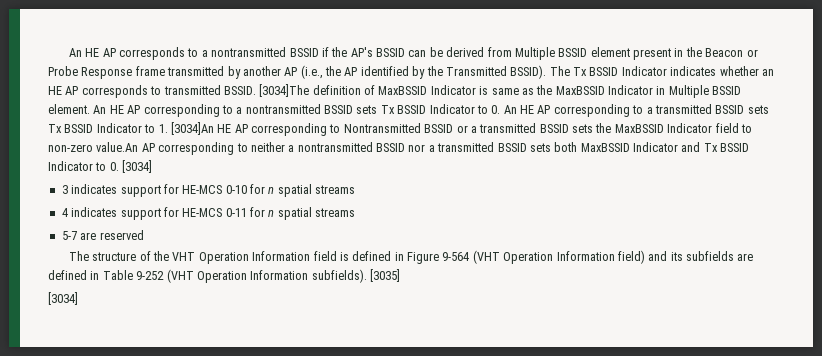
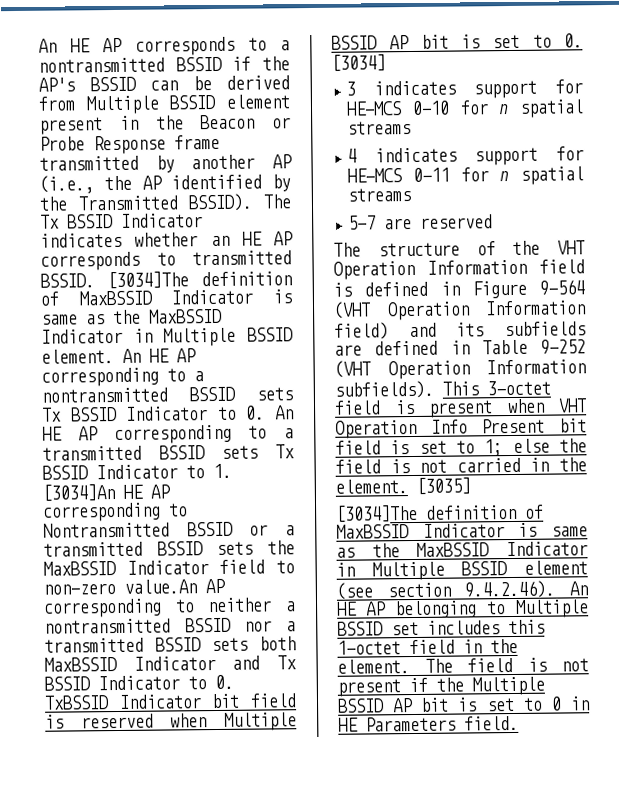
- An HE AP corresponding to a nontransmitted BSSID sets Tx BSSID Indicator to 0. An HE AP corresponding to a transmitted BSSID sets Tx BSSID Indicator to 1. [3034]An HE AP corresponding to Nontransmitted BSSID or a transmitted BSSID sets the MaxBSSID Indicator field to non-zero value.An AP corresponding to neither a nontransmitted BSSID nor a transmitted BSSID sets both MaxBSSID Indicator and Tx BSSID Indicator to 0. [3034]
+ An HE AP corresponding to a nontransmitted BSSID sets Tx BSSID Indicator to 0. An HE AP corresponding to a transmitted BSSID sets Tx BSSID Indicator to 1. [3034]An HE AP corresponding to Nontransmitted BSSID or a transmitted BSSID sets the MaxBSSID Indicator field to non-zero value.An AP corresponding to neither a nontransmitted BSSID nor a transmitted BSSID sets both MaxBSSID Indicator and Tx BSSID Indicator to 0. TxBSSID Indicator bit field is reserved when Multiple BSSID AP bit is set to 0. [3034]
- [3035]
- [3034]
+ This 3-octet field is present when VHT Operation Info Present bit field is set to 1; else the field is not carried in the element. [3035]
+ [3034]The definition of MaxBSSID Indicator is same as the MaxBSSID Indicator in Multiple BSSID element (see section 9.4.2.46). An HE AP belonging to Multiple BSSID set includes this 1-octet field in the element. The field is not present if the Multiple BSSID AP bit is set to 0 in HE Parameters field.

